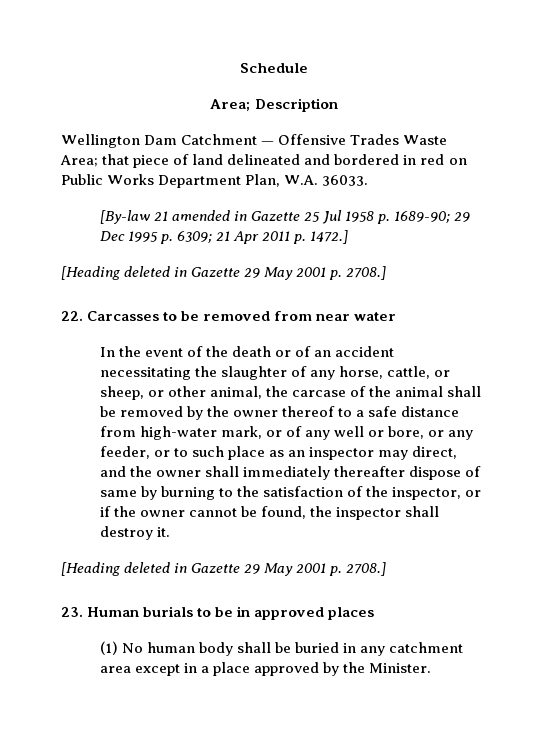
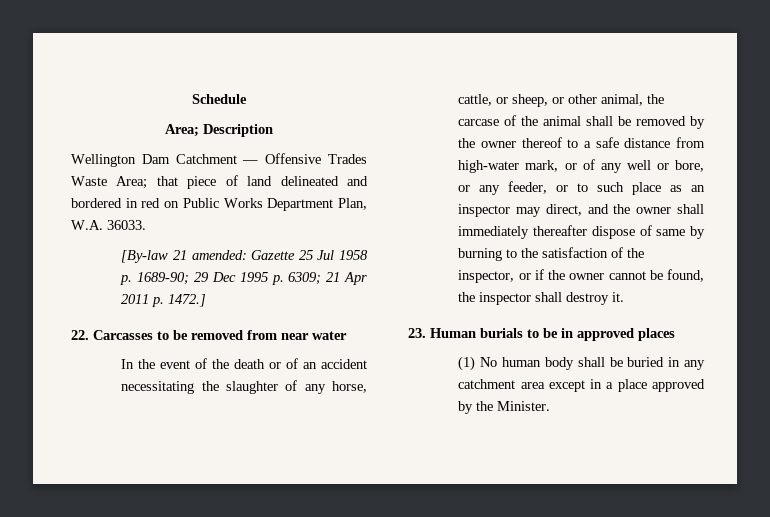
- [By-law 21 amended in Gazette 25 Jul 1958 p. 1689-90; 29 Dec 1995 p. 6309; 21 Apr 2011 p. 1472.]
- [Heading deleted in Gazette 29 May 2001 p. 2708.]
+ [By-law 21 amended: Gazette 25 Jul 1958 p. 1689-90; 29 Dec 1995 p. 6309; 21 Apr 2011 p. 1472.]
  In the event of the death or of an accident necessitating the slaughter of any horse, cattle, or sheep, or other animal, the carcase of the animal shall be removed by the owner thereof to a safe distance from high-water mark, or of any well or bore, or any feeder, or to such place as an inspector may direct, and the owner shall immediately thereafter dispose of same by burning to the satisfaction of the inspector, or if the owner cannot be found, the inspector shall destroy it.
- [Heading deleted in Gazette 29 May 2001 p. 2708.]

